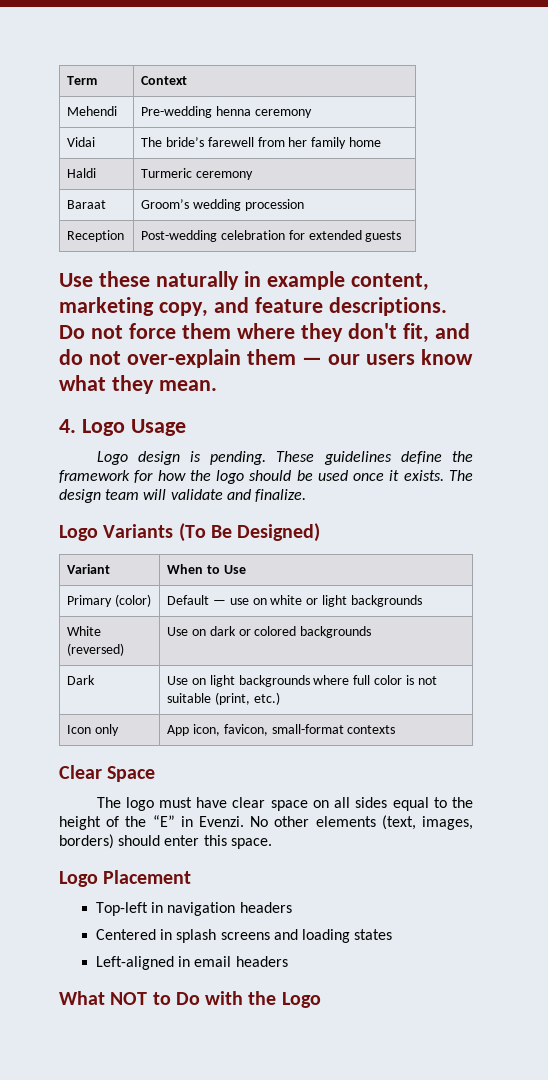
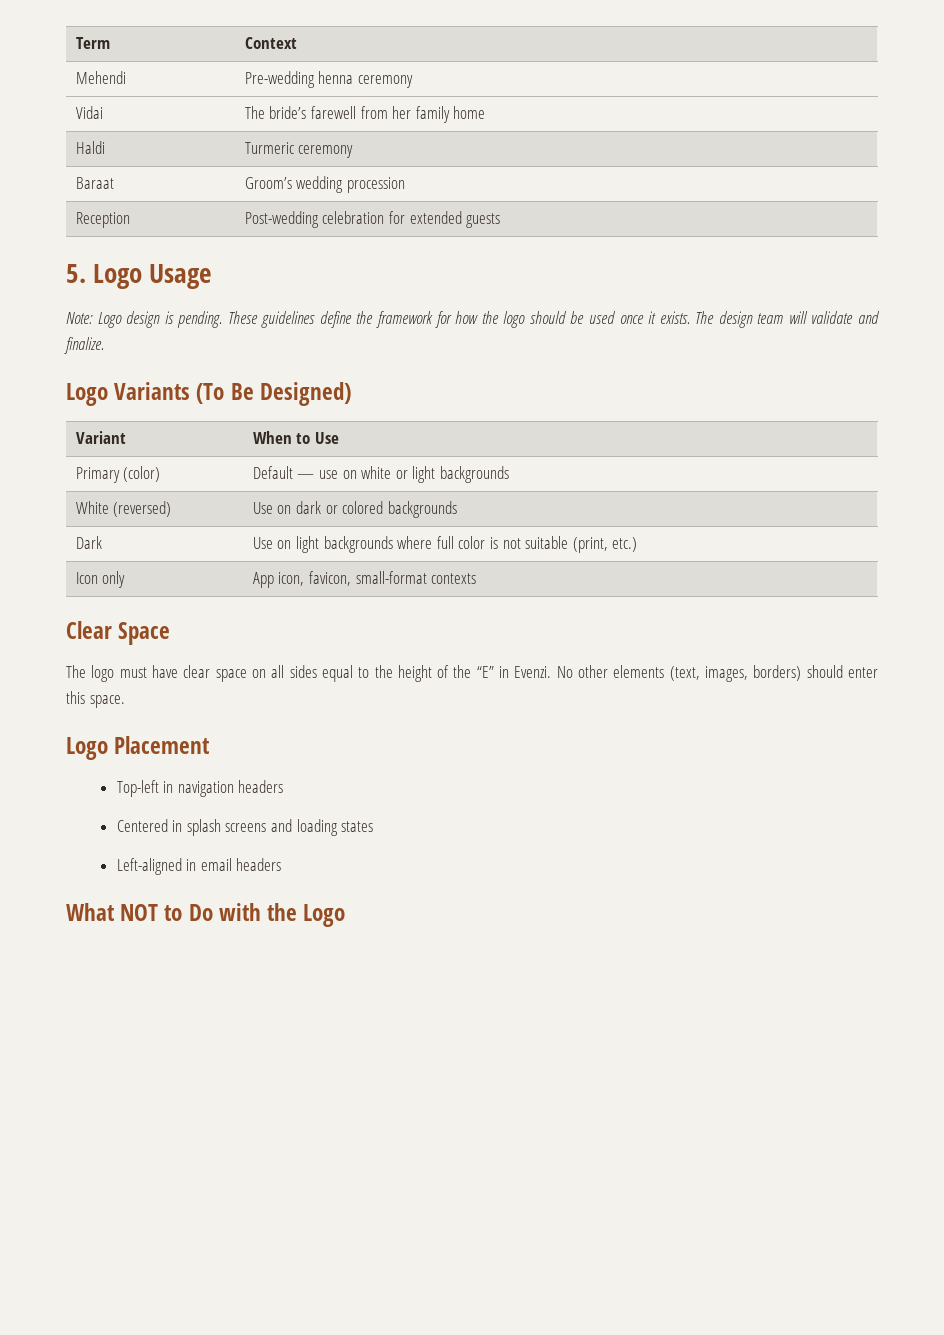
- Use these naturally in example content, marketing copy, and feature descriptions. Do not force them where they don't fit, and do not over-explain them — our users know what they mean.
- 4. Logo Usage
+ 5. Logo Usage
- Logo design is pending.
+ Note: Logo design is pending.

